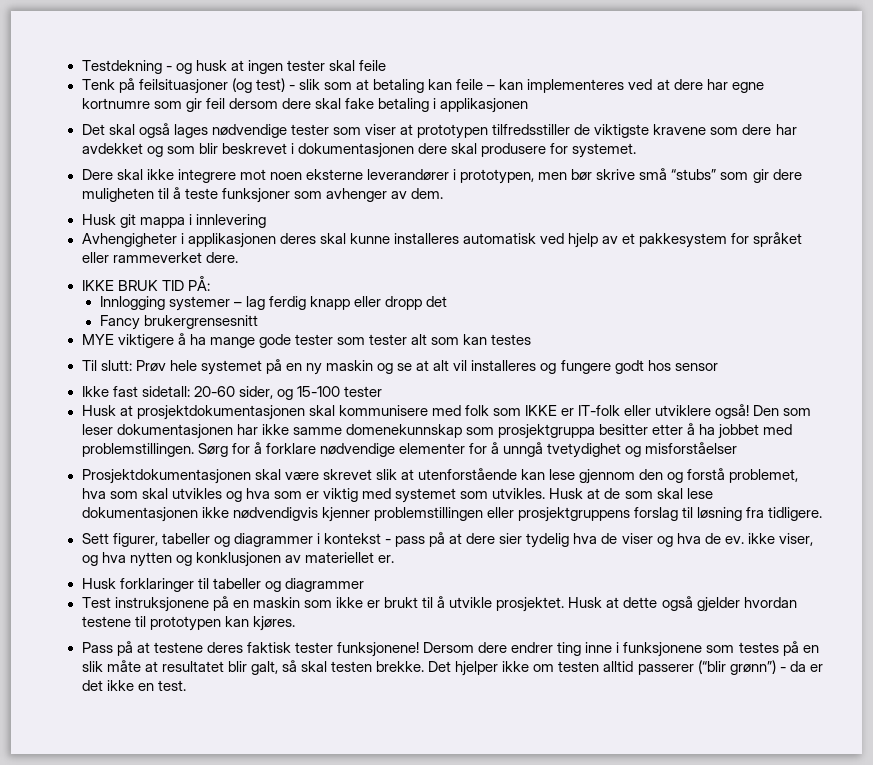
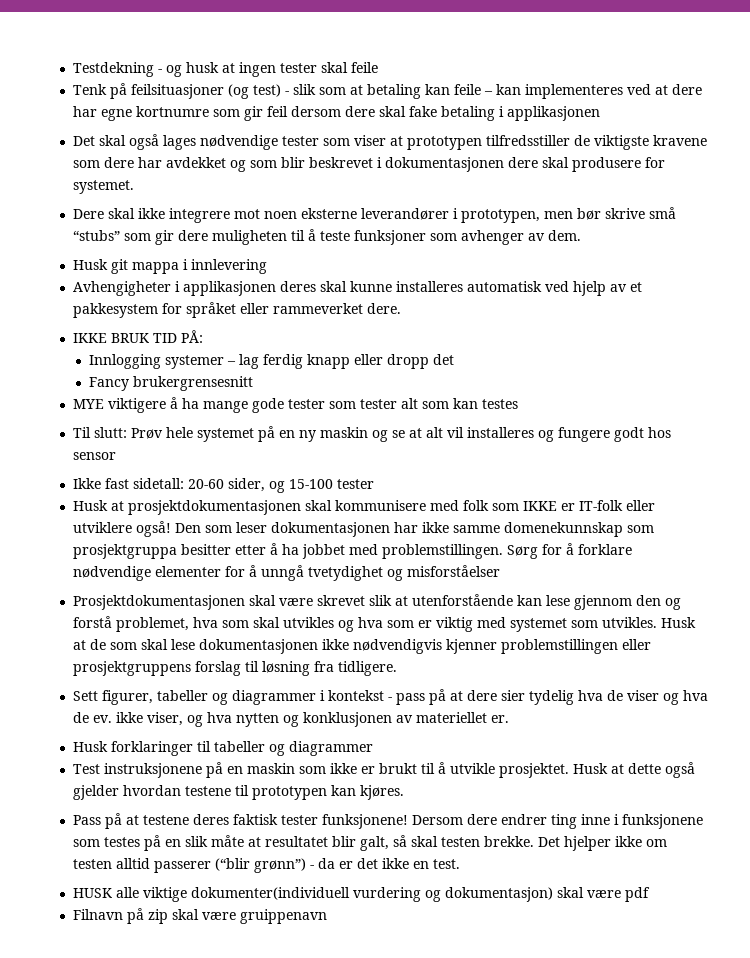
+ HUSK alle viktige dokumenter(individuell vurdering og dokumentasjon) skal være pdf
+ Filnavn på zip skal være gruippenavn

